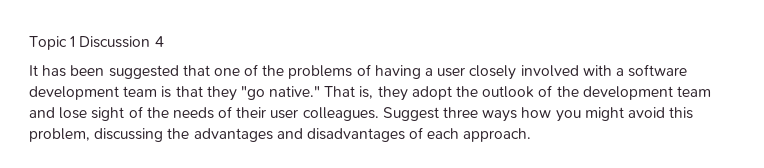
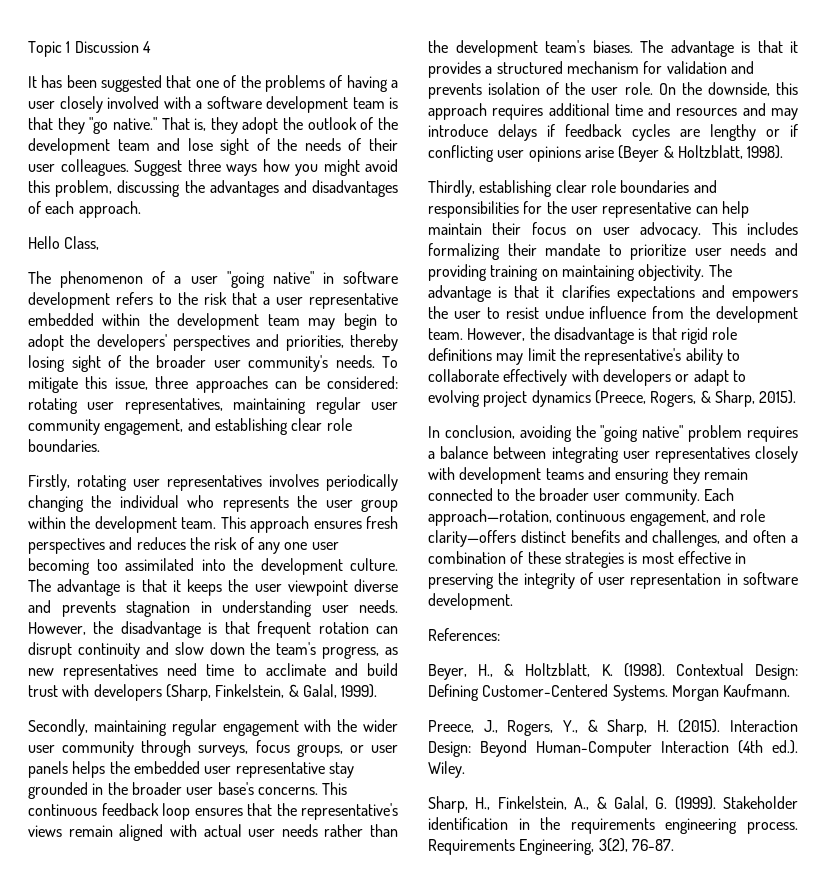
+ Hello Class,
+ The phenomenon of a user "going native" in software development refers to the risk that a user representative embedded within the development team may begin to adopt the developers' perspectives and priorities, thereby losing sight of the broader user community's needs. To mitigate this issue, three approaches can be considered: rotating user representatives, maintaining regular user community engagement, and establishing clear role boundaries.
+ Firstly, rotating user representatives involves periodically changing the individual who represents the user group within the development team. This approach ensures fresh perspectives and reduces the risk of any one user becoming too assimilated into the development culture. The advantage is that it keeps the user viewpoint diverse and prevents stagnation in understanding user needs. However, the disadvantage is that frequent rotation can disrupt continuity and slow down the team's progress, as new representatives need time to acclimate and build trust with developers (Sharp, Finkelstein, & Galal, 1999).
+ Secondly, maintaining regular engagement with the wider user community through surveys, focus groups, or user panels helps the embedded user representative stay grounded in the broader user base's concerns. This continuous feedback loop ensures that the representative's views remain aligned with actual user needs rather than the development team's biases. The advantage is that it provides a structured mechanism for validation and prevents isolation of the user role. On the downside, this approach requires additional time and resources and may introduce delays if feedback cycles are lengthy or if conflicting user opinions arise (Beyer & Holtzblatt, 1998).
+ Thirdly, establishing clear role boundaries and responsibilities for the user representative can help maintain their focus on user advocacy. This includes formalizing their mandate to prioritize user needs and providing training on maintaining objectivity. The advantage is that it clarifies expectations and empowers the user to resist undue influence from the development team. However, the disadvantage is that rigid role definitions may limit the representative's ability to collaborate effectively with developers or adapt to evolving project dynamics (Preece, Rogers, & Sharp, 2015).
+ In conclusion, avoiding the "going native" problem requires a balance between integrating user representatives closely with development teams and ensuring they remain connected to the broader user community. Each approach—rotation, continuous engagement, and role clarity—offers distinct benefits and challenges, and often a combination of these strategies is most effective in preserving the integrity of user representation in software development.
+ References:
+ Beyer, H., & Holtzblatt, K. (1998). Contextual Design: Defining Customer-Centered Systems. Morgan Kaufmann.
+ Preece, J., Rogers, Y., & Sharp, H. (2015). Interaction Design: Beyond Human-Computer Interaction (4th ed.). Wiley.
+ Sharp, H., Finkelstein, A., & Galal, G. (1999). Stakeholder identification in the requirements engineering process. Requirements Engineering, 3(2), 76-87.

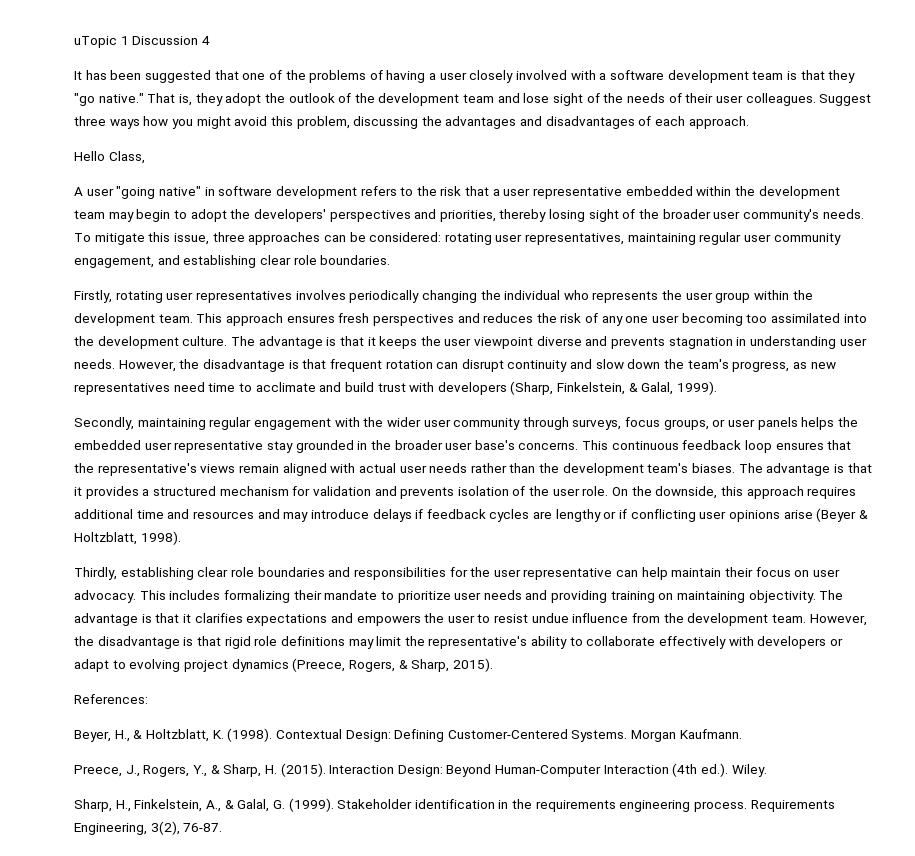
- Topic 1 Discussion 4
+ uTopic 1 Discussion 4
- The phenomenon of a user "going native" in software development refers to the risk that a user representative embedded within the development team may begin to adopt the developers' perspectives and priorities, thereby losing sight of the broader user community's needs.
+ A user "going native" in software development refers to the risk that a user representative embedded within the development team may begin to adopt the developers' perspectives and priorities, thereby losing sight of the broader user community's needs.
- In conclusion, avoiding the "going native" problem requires a balance between integrating user representatives closely with development teams and ensuring they remain connected to the broader user community. Each approach—rotation, continuous engagement, and role clarity—offers distinct benefits and challenges, and often a combination of these strategies is most effective in preserving the integrity of user representation in software development.

